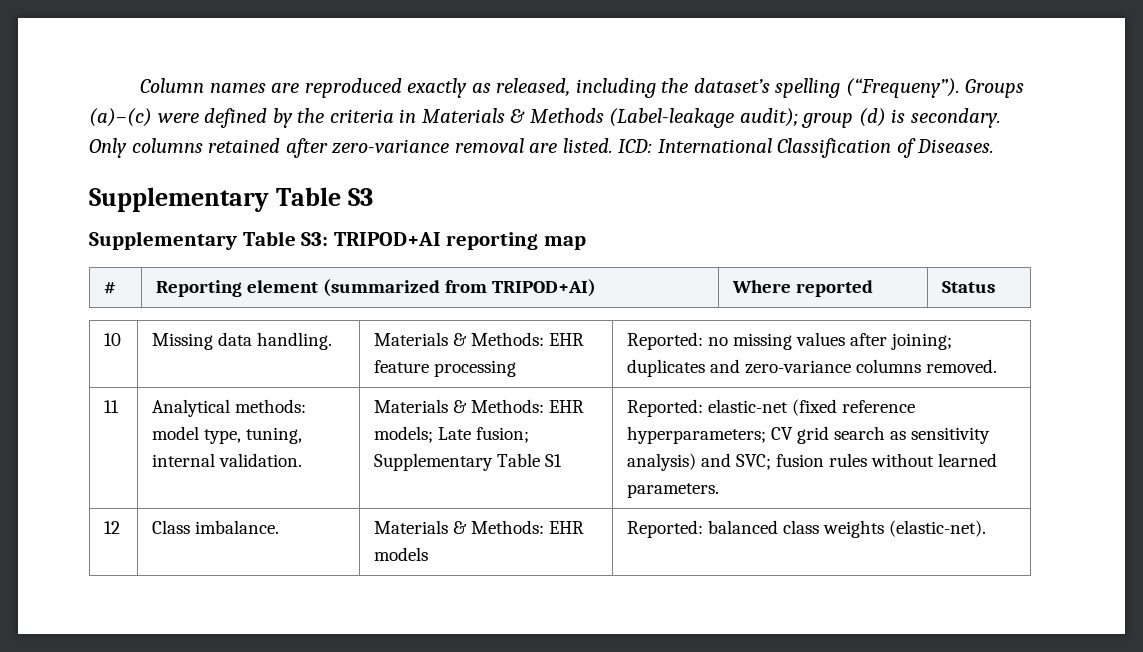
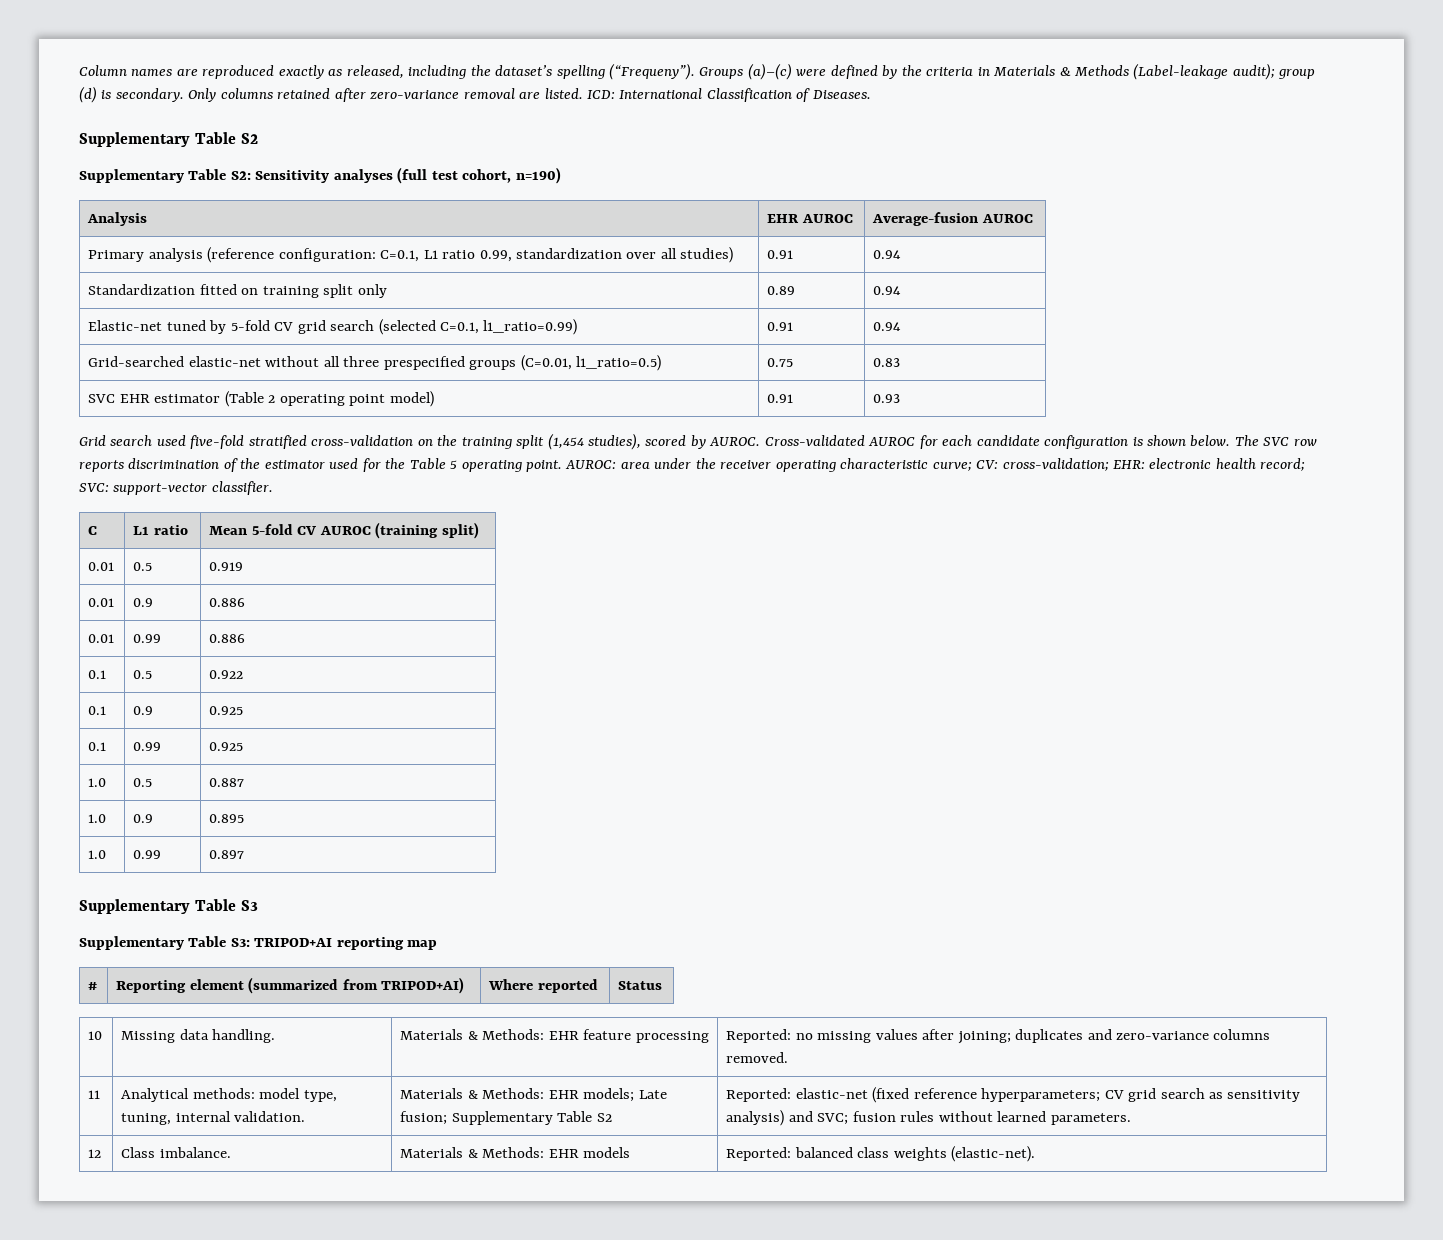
  ICD: International Classification of Diseases.
+ Supplementary Table S2
+ Supplementary Table S2: Sensitivity analyses (full test cohort, n=190)
+ Analysis | EHR AUROC | Average-fusion AUROC
+ Primary analysis (reference configuration: C=0.1, L1 ratio 0.99, standardization over all studies) | 0.91 | 0.94
+ Standardization fitted on training split only | 0.89 | 0.94
+ Elastic-net tuned by 5-fold CV grid search (selected C=0.1, l1_ratio=0.99) | 0.91 | 0.94
+ Grid-searched elastic-net without all three prespecified groups (C=0.01, l1_ratio=0.5) | 0.75 | 0.83
+ SVC EHR estimator (Table 2 operating point model) | 0.91 | 0.93
+ Grid search used five-fold stratified cross-validation on the training split (1,454 studies), scored by AUROC. Cross-validated AUROC for each candidate configuration is shown below. The SVC row reports discrimination of the estimator used for the Table 5 operating point. AUROC: area under the receiver operating characteristic curve; CV: cross-validation; EHR: electronic health record; SVC: support-vector classifier.
+ C | L1 ratio | Mean 5-fold CV AUROC (training split)
+ 0.01 | 0.5 | 0.919
+ 0.01 | 0.9 | 0.886
+ 0.01 | 0.99 | 0.886
+ 0.1 | 0.5 | 0.922
+ 0.1 | 0.9 | 0.925
+ 0.1 | 0.99 | 0.925
+ 1.0 | 0.5 | 0.887
+ 1.0 | 0.9 | 0.895
+ 1.0 | 0.99 | 0.897
- 11 | Analytical methods: model type, tuning, internal validation. | Materials & Methods: EHR models; Late fusion; Supplementary Table S1 | Reported: elastic-net (fixed reference hyperparameters; CV grid search as sensitivity analysis) and SVC; fusion rules without learned parameters.
+ 11 | Analytical methods: model type, tuning, internal validation. | Materials & Methods: EHR models; Late fusion; Supplementary Table S2 | Reported: elastic-net (fixed reference hyperparameters; CV grid search as sensitivity analysis) and SVC; fusion rules without learned parameters.

